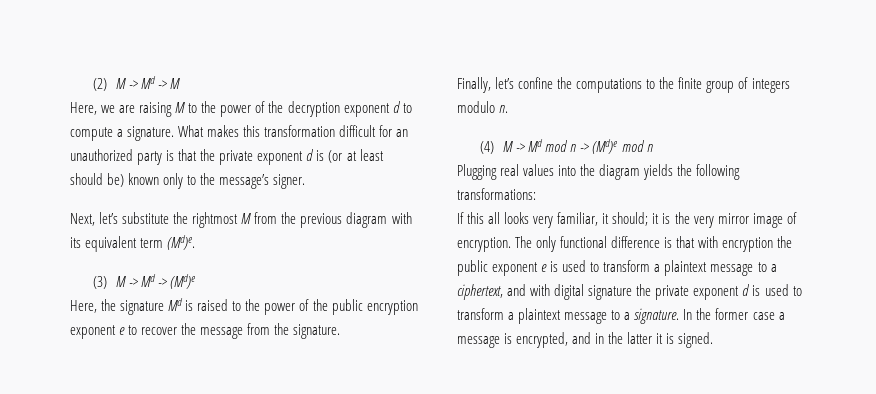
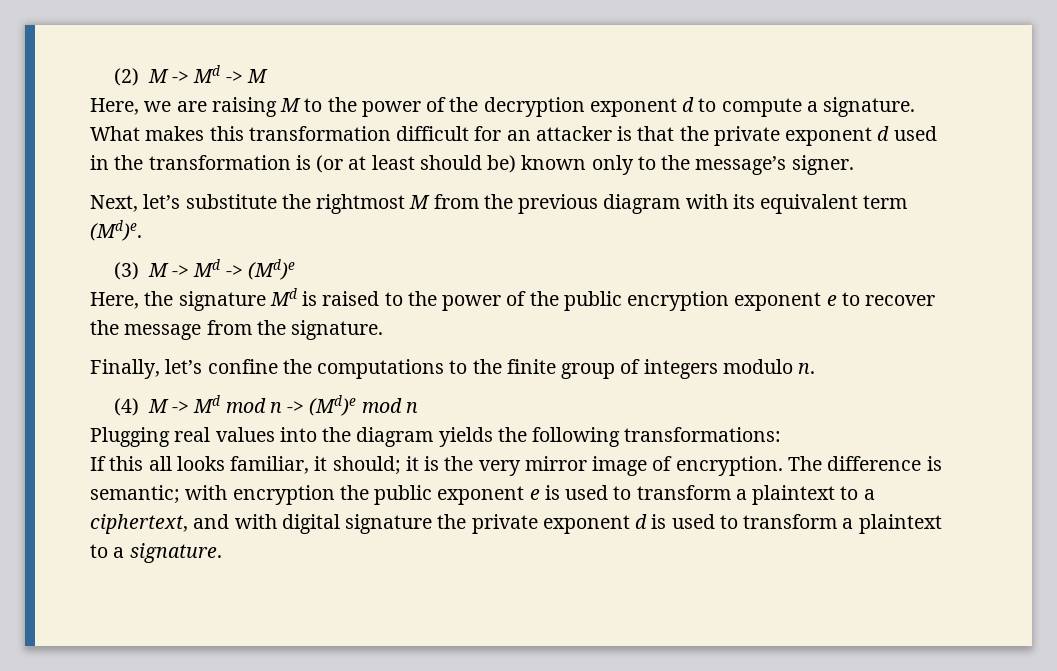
- What makes this transformation difficult for an unauthorized party is that the private exponent d is (or at least should be) known only to the message’s signer.
+ What makes this transformation difficult for an attacker is that the private exponent d used in the transformation is (or at least should be) known only to the message’s signer.
- If this all looks very familiar, it should; it is the very mirror image of encryption.
+ If this all looks familiar, it should; it is the very mirror image of encryption.
- The only functional difference is that with encryption the public exponent e is used to transform a plaintext message to a ciphertext, and with digital signature the private exponent d is used to transform a plaintext message to a signature. In the former case a message is encrypted, and in the latter it is signed.
+ The difference is semantic; with encryption the public exponent e is used to transform a plaintext to a ciphertext, and with digital signature the private exponent d is used to transform a plaintext to a signature.

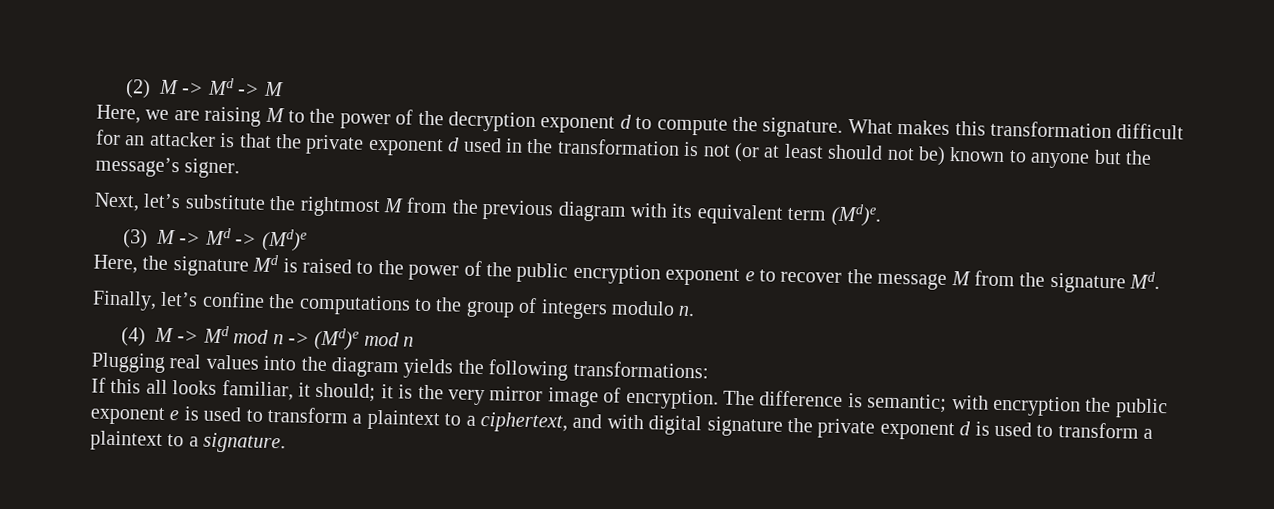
- Here, we are raising M to the power of the decryption exponent d to compute a signature.
+ Here, we are raising M to the power of the decryption exponent d to compute the signature.
- What makes this transformation difficult for an attacker is that the private exponent d used in the transformation is (or at least should be) known only to the message’s signer.
+ What makes this transformation difficult for an attacker is that the private exponent d used in the transformation is not (or at least should not be) known to anyone but the message’s signer.
- Here, the signature Md is raised to the power of the public encryption exponent e to recover the message from the signature.
+ Here, the signature Md is raised to the power of the public encryption exponent e to recover the message M from the signature Md.
- Finally, let’s confine the computations to the finite group of integers modulo n.
+ Finally, let’s confine the computations to the group of integers modulo n.

